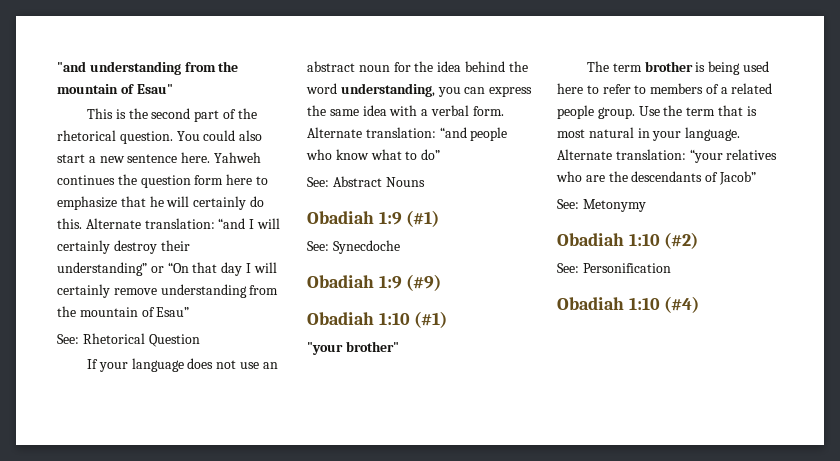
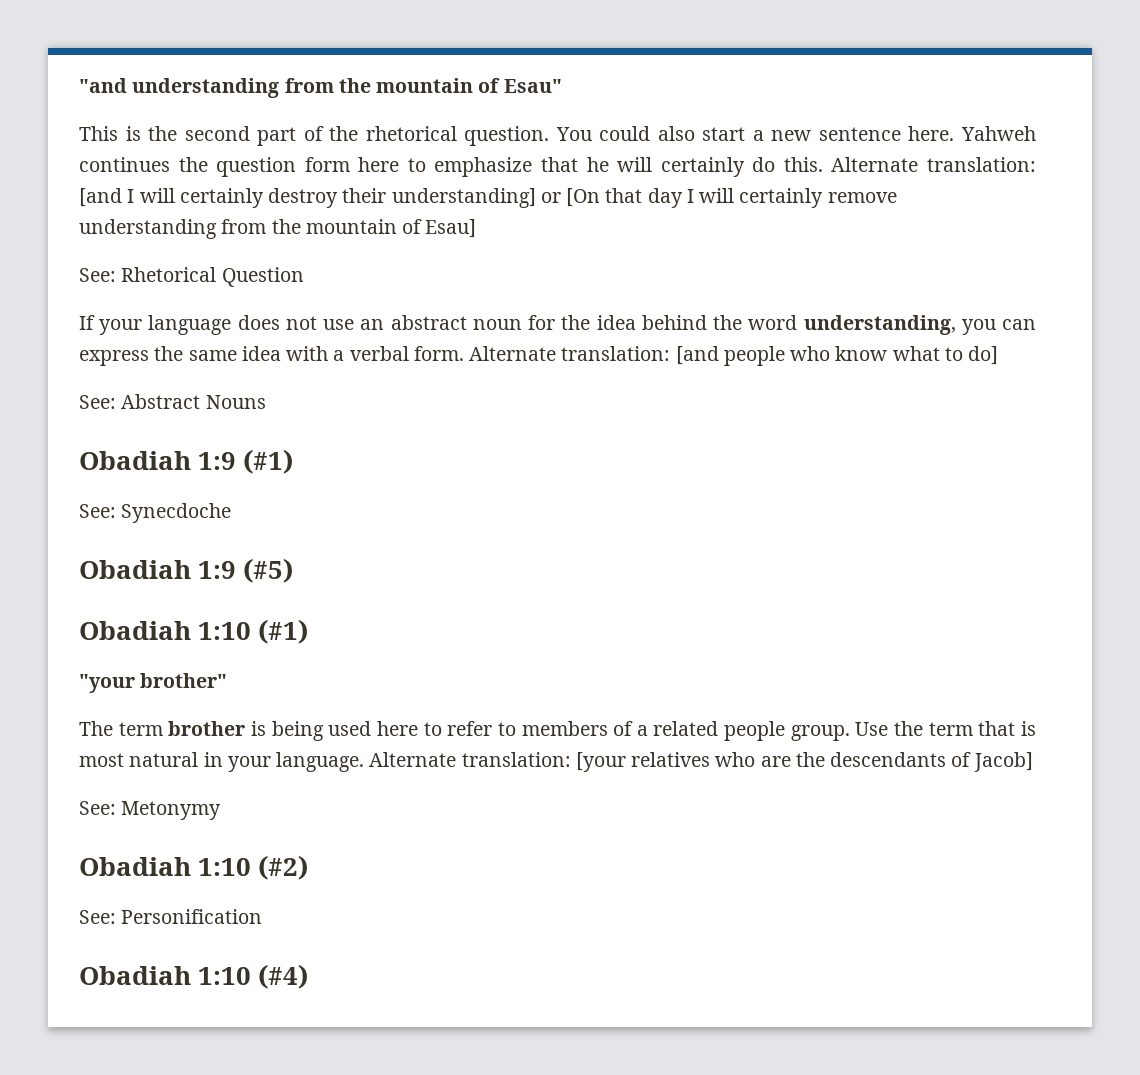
- Alternate translation: “and I will certainly destroy their understanding” or “On that day I will certainly remove understanding from the mountain of Esau”
+ Alternate translation: [and I will certainly destroy their understanding] or [On that day I will certainly remove understanding from the mountain of Esau]
- Alternate translation: “and people who know what to do”
+ Alternate translation: [and people who know what to do]
- Obadiah 1:9 (#9)
+ Obadiah 1:9 (#5)
- Alternate translation: “your relatives who are the descendants of Jacob”
+ Alternate translation: [your relatives who are the descendants of Jacob]

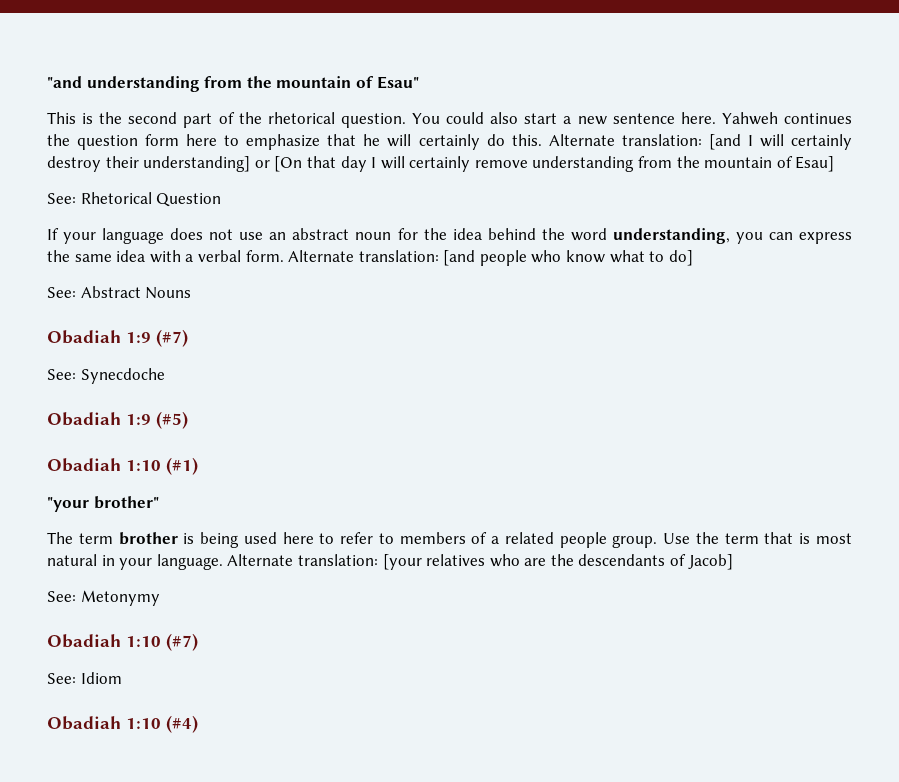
- Obadiah 1:9 (#1)
+ Obadiah 1:9 (#7)
- Obadiah 1:10 (#2)
- See: Personification
+ Obadiah 1:10 (#7)
+ See: Idiom

